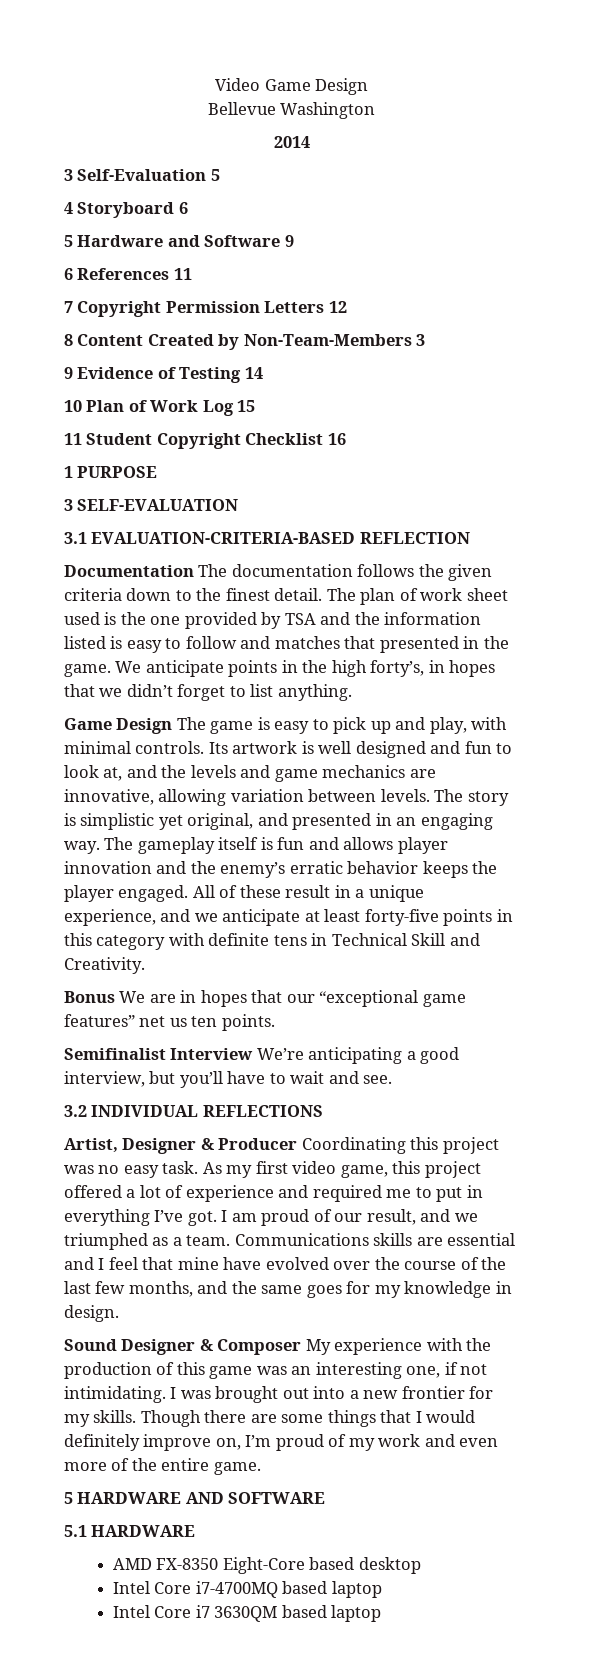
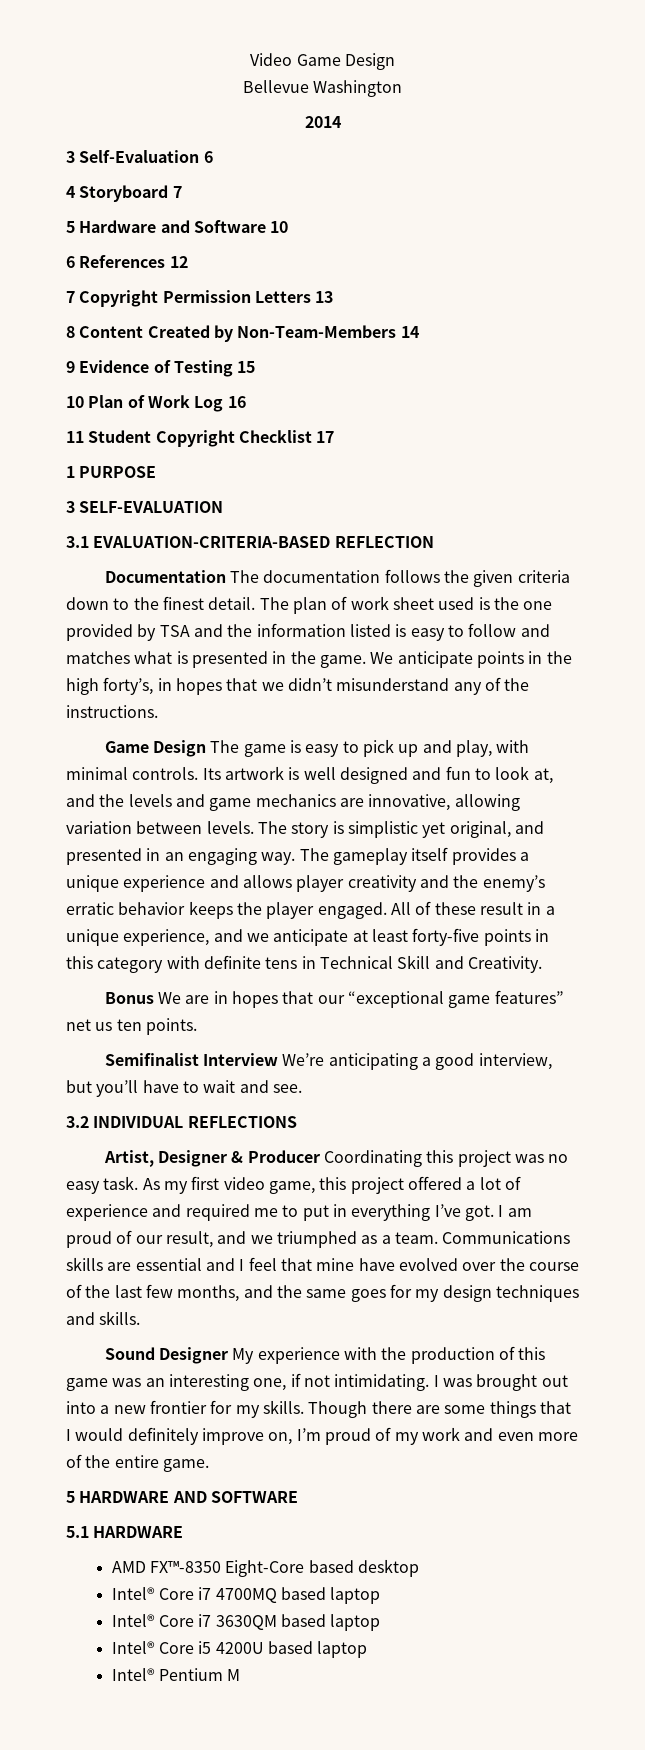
- 3 Self-Evaluation 5
+ 3 Self-Evaluation 6
- 4 Storyboard 6
+ 4 Storyboard 7
- 5 Hardware and Software 9
+ 5 Hardware and Software 10
- 6 References 11
+ 6 References 12
- 7 Copyright Permission Letters 12
+ 7 Copyright Permission Letters 13
- 8 Content Created by Non-Team-Members 3
+ 8 Content Created by Non-Team-Members 14
- 9 Evidence of Testing 14
+ 9 Evidence of Testing 15
- 10 Plan of Work Log 15
+ 10 Plan of Work Log 16
- 11 Student Copyright Checklist 16
+ 11 Student Copyright Checklist 17
- The plan of work sheet used is the one provided by TSA and the information listed is easy to follow and matches that presented in the game.
+ The plan of work sheet used is the one provided by TSA and the information listed is easy to follow and matches what is presented in the game.
- We anticipate points in the high forty’s, in hopes that we didn’t forget to list anything.
+ We anticipate points in the high forty’s, in hopes that we didn’t misunderstand any of the instructions.
- The gameplay itself is fun and allows player innovation and the enemy’s erratic behavior keeps the player engaged.
+ The gameplay itself provides a unique experience and allows player creativity and the enemy’s erratic behavior keeps the player engaged.
- Communications skills are essential and I feel that mine have evolved over the course of the last few months, and the same goes for my knowledge in design.
+ Communications skills are essential and I feel that mine have evolved over the course of the last few months, and the same goes for my design techniques and skills.
- Sound Designer & Composer My experience with the production of this game was an interesting one, if not intimidating.
+ Sound Designer My experience with the production of this game was an interesting one, if not intimidating.
- AMD FX-8350 Eight-Core based desktop
+ AMD FX™-8350 Eight-Core based desktop
- Intel Core i7-4700MQ based laptop
- Intel Core i7 3630QM based laptop
+ Intel® Core i7 4700MQ based laptop
+ Intel® Core i7 3630QM based laptop
+ Intel® Core i5 4200U based laptop
+ Intel® Pentium M

